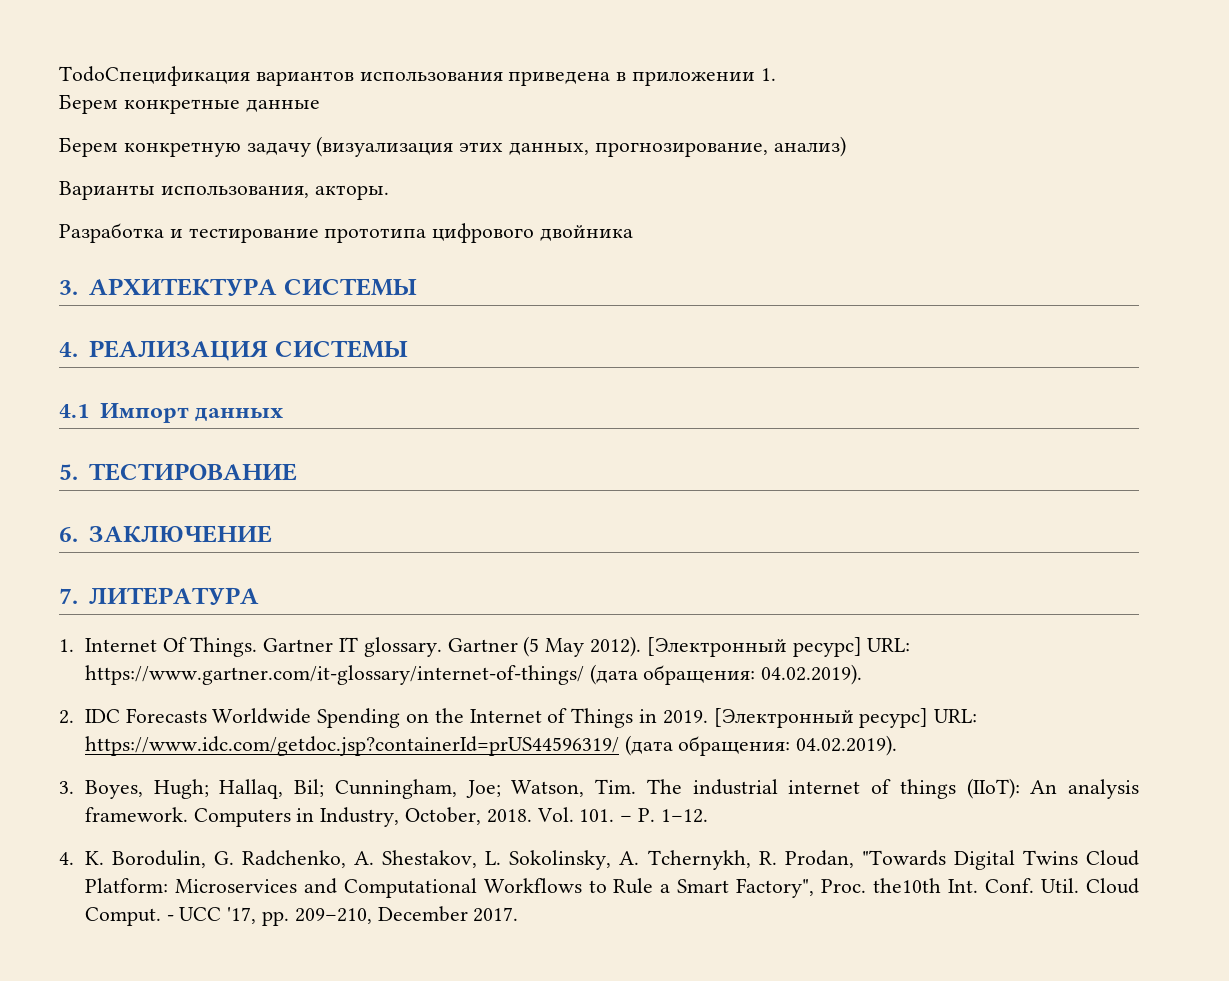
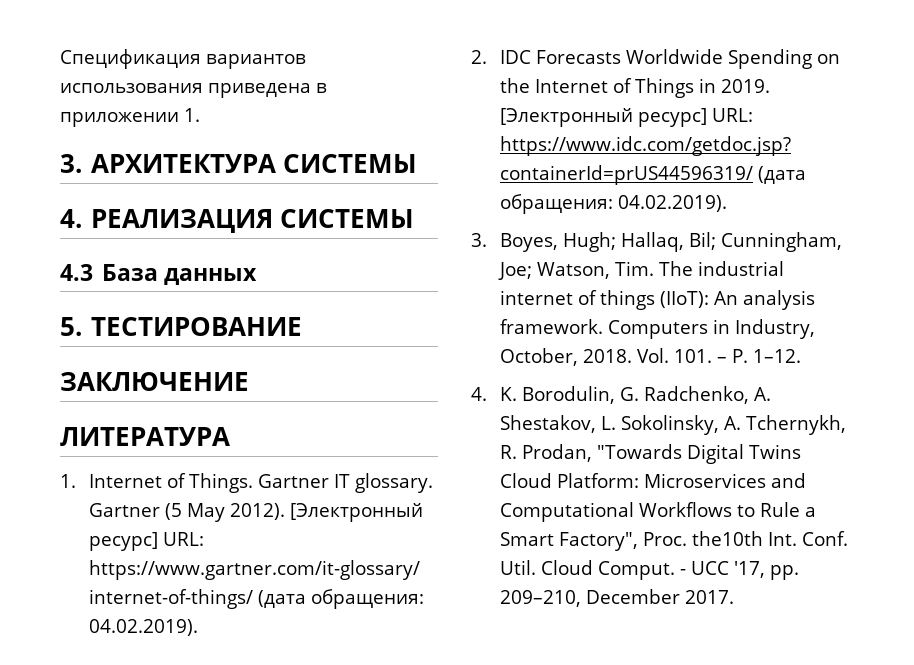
- TodoСпецификация вариантов использования приведена в приложении 1.
+ Спецификация вариантов использования приведена в приложении 1.
- Берем конкретные данные
- Берем конкретную задачу (визуализация этих данных, прогнозирование, анализ)
- Варианты использования, акторы.
- Разработка и тестирование прототипа цифрового двойника
- 4.1 Импорт данных
+ 4.3 База данных
- 6. ЗАКЛЮЧЕНИЕ
+ ЗАКЛЮЧЕНИЕ
- 7. ЛИТЕРАТУРА
+ ЛИТЕРАТУРА
- 1. Internet Of Things.
+ 1. Internet of Things.

